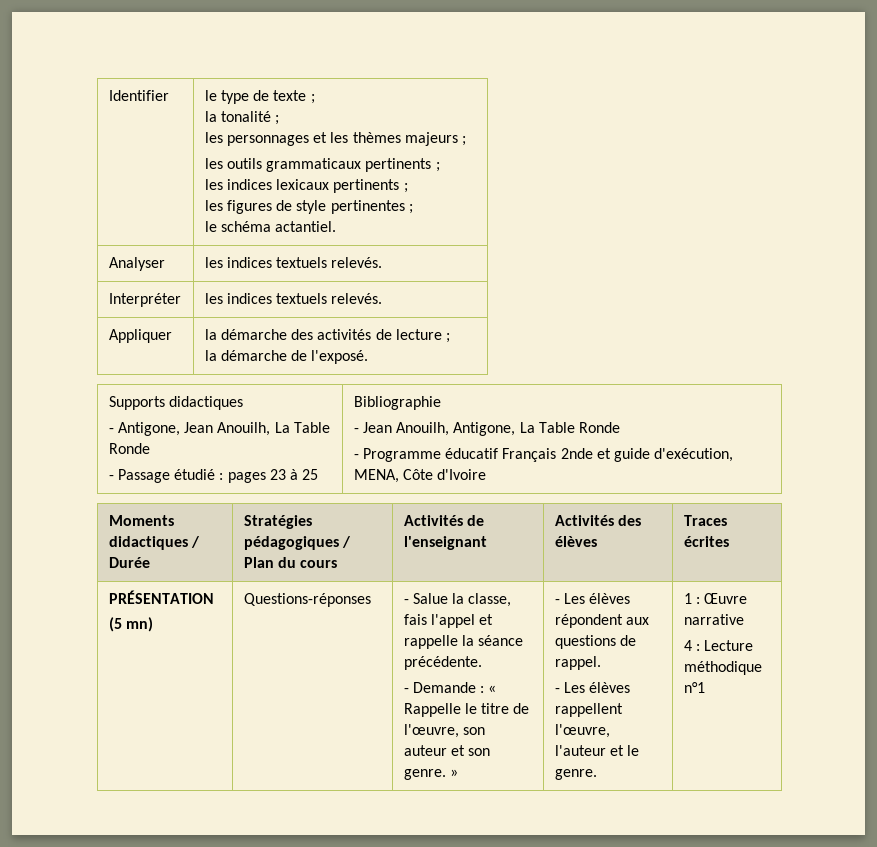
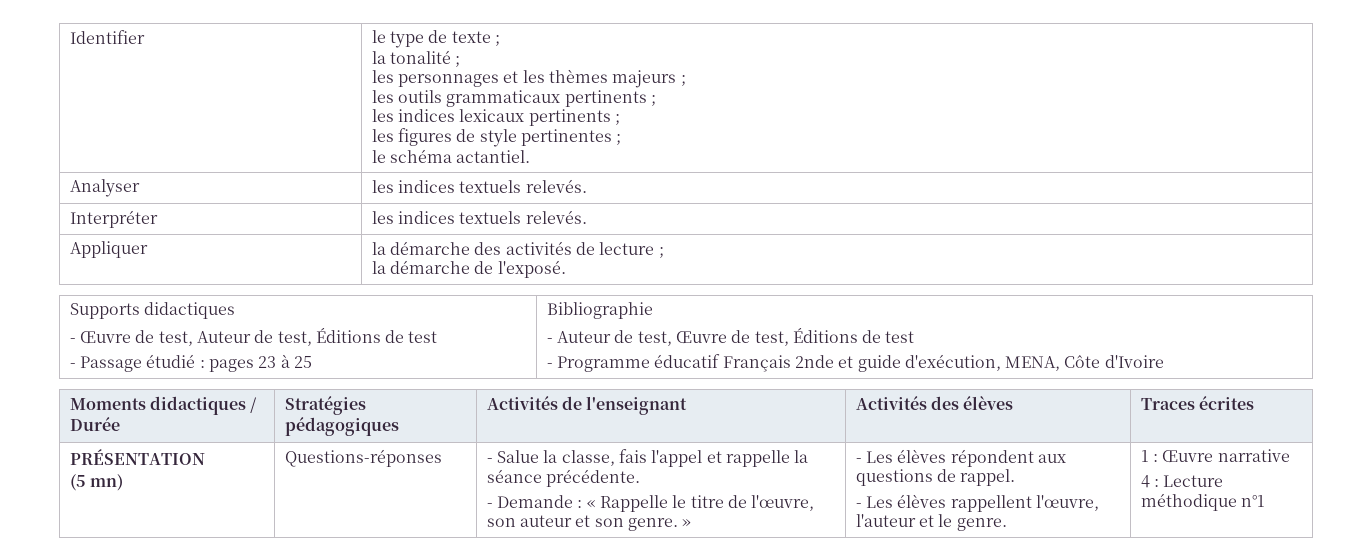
- - Antigone, Jean Anouilh, La Table Ronde
+ - Œuvre de test, Auteur de test, Éditions de test
- - Jean Anouilh, Antigone, La Table Ronde
+ - Auteur de test, Œuvre de test, Éditions de test
- Moments didactiques / Durée | Stratégies pédagogiques / Plan du cours | Activités de l'enseignant | Activités des élèves | Traces écrites
+ Moments didactiques / Durée | Stratégies pédagogiques | Activités de l'enseignant | Activités des élèves | Traces écrites

